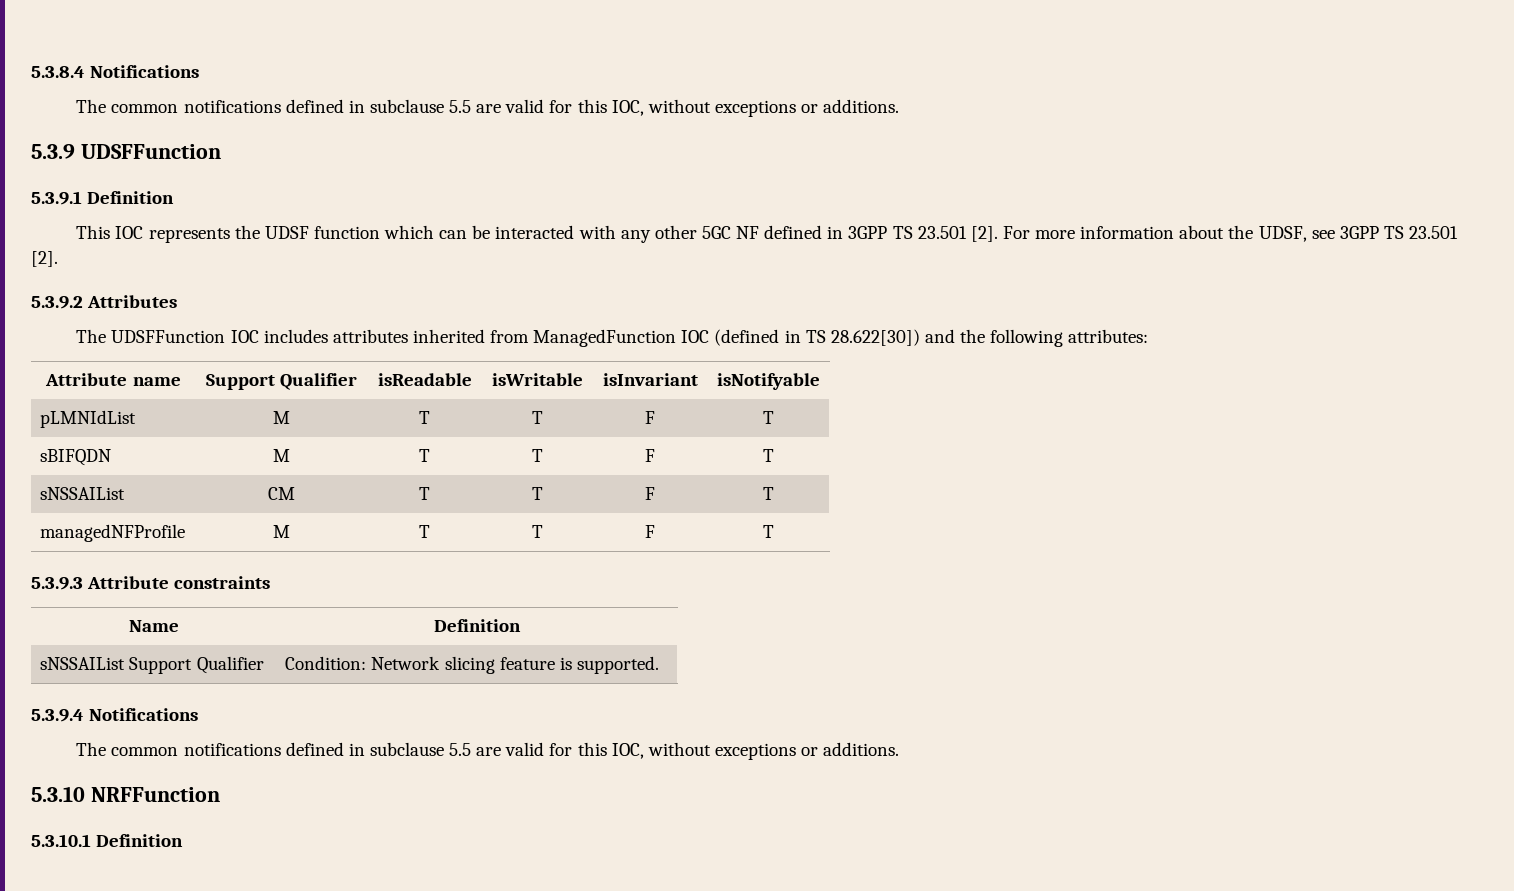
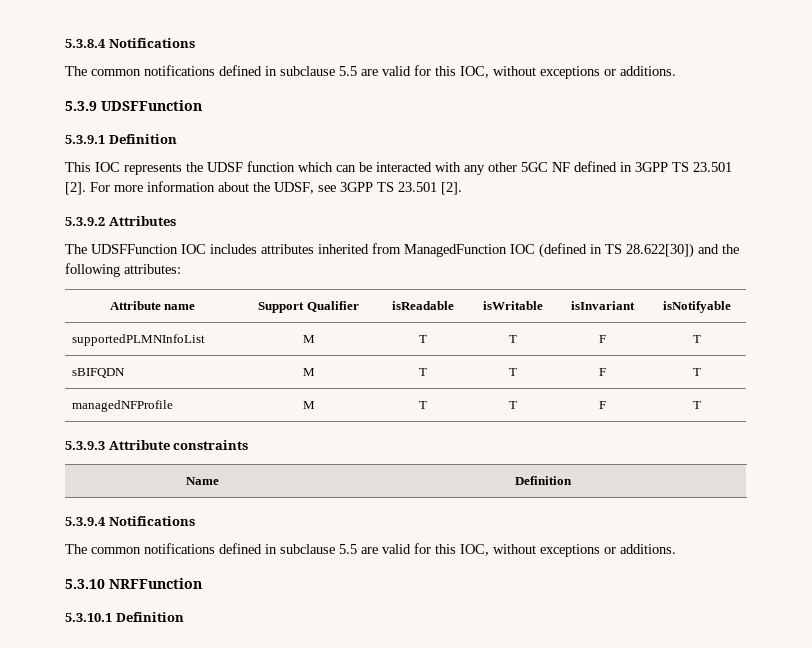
- pLMNIdList | M | T | T | F | T
+ supportedPLMNInfoList | M | T | T | F | T
- sNSSAIList | CM | T | T | F | T
- sNSSAIList Support Qualifier | Condition: Network slicing feature is supported.

